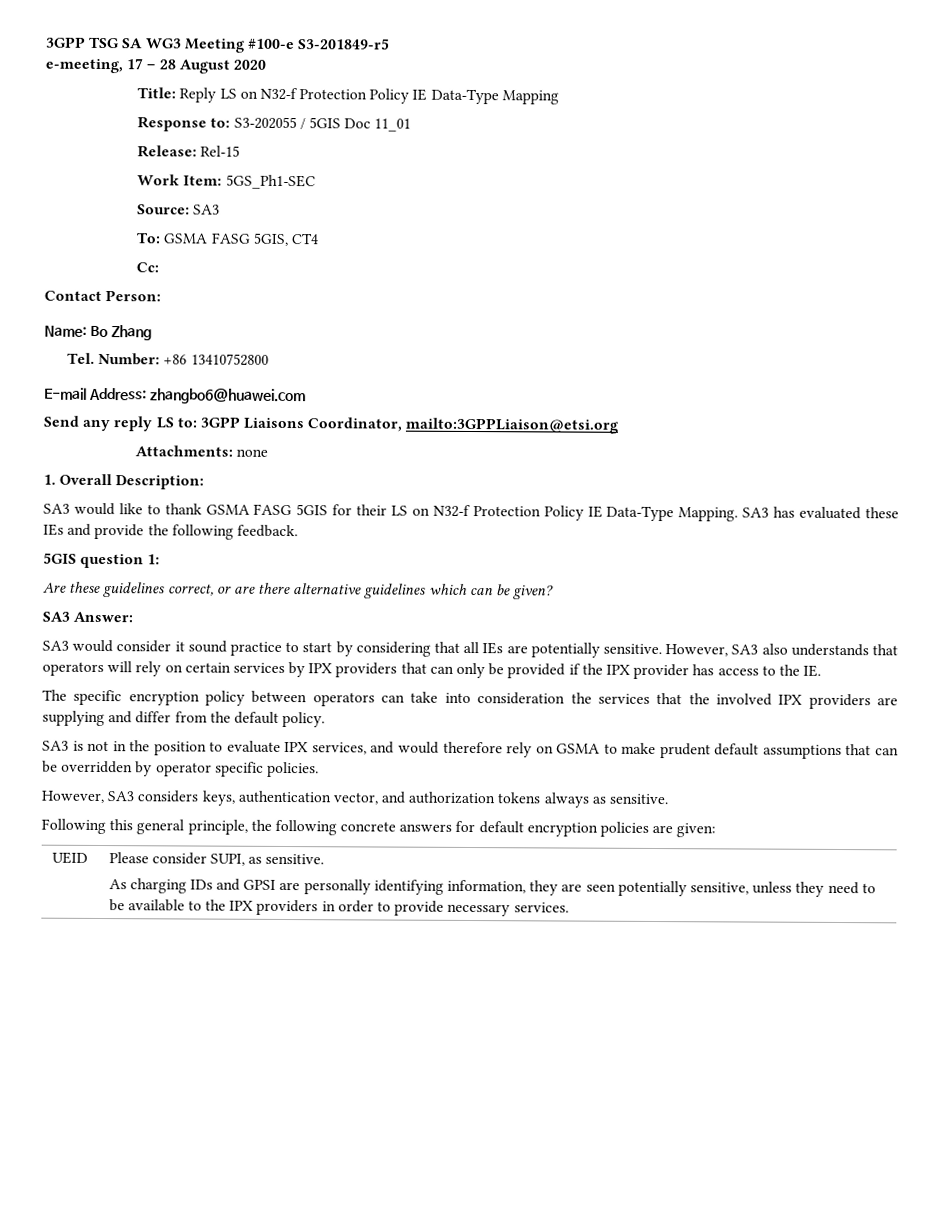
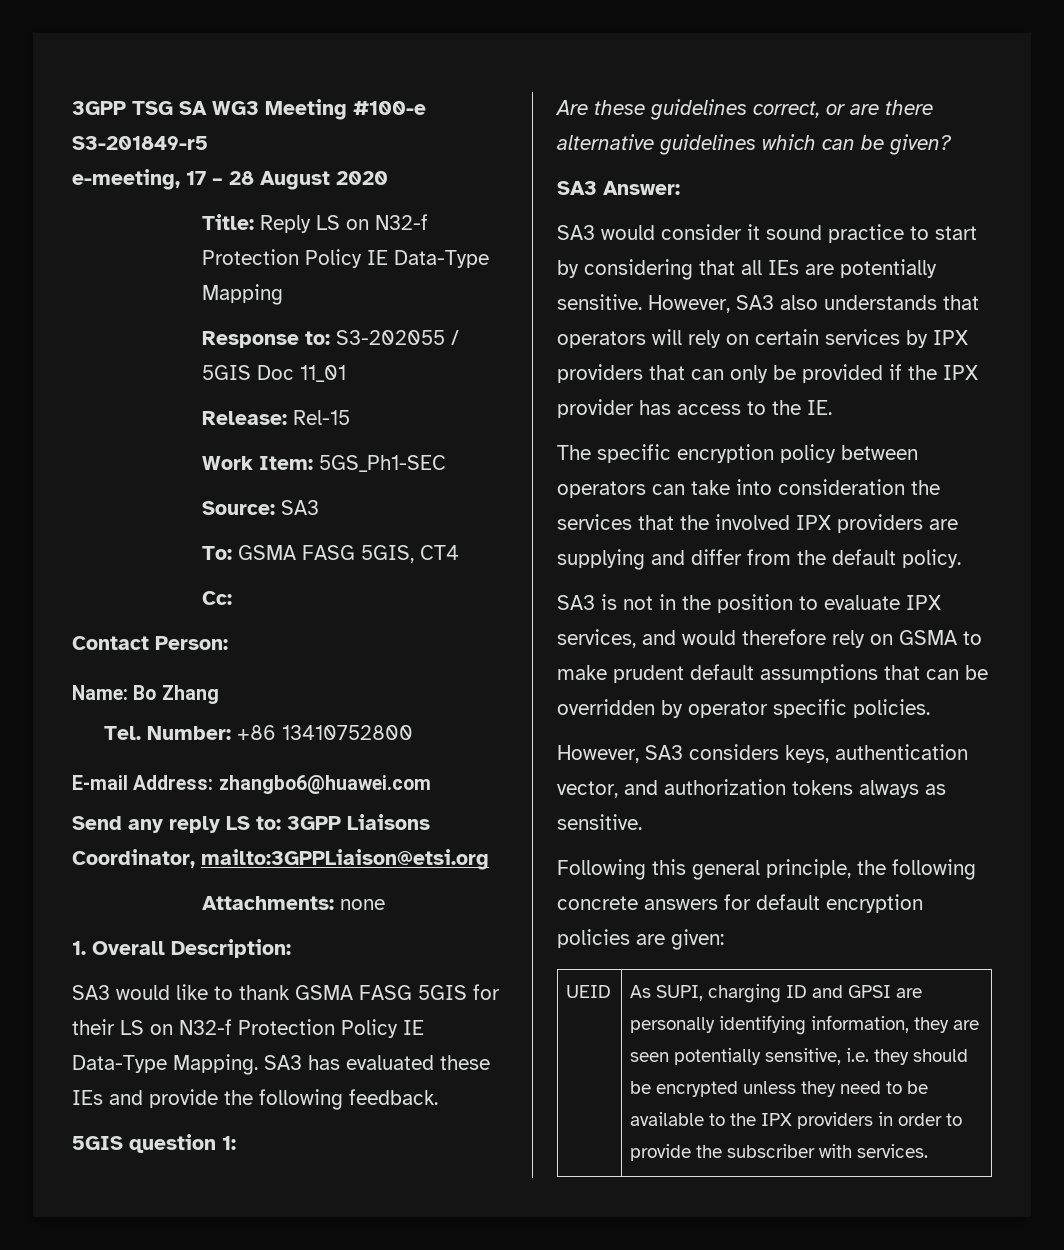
- UEID | Please consider SUPI, as sensitive.
- As charging IDs and GPSI are personally identifying information, they are seen potentially sensitive, unless they need to be available to the IPX providers in order to provide necessary services.
+ UEID | As SUPI, charging ID and GPSI are personally identifying information, they are seen potentially sensitive, i.e. they should be encrypted unless they need to be available to the IPX providers in order to provide the subscriber with services.

